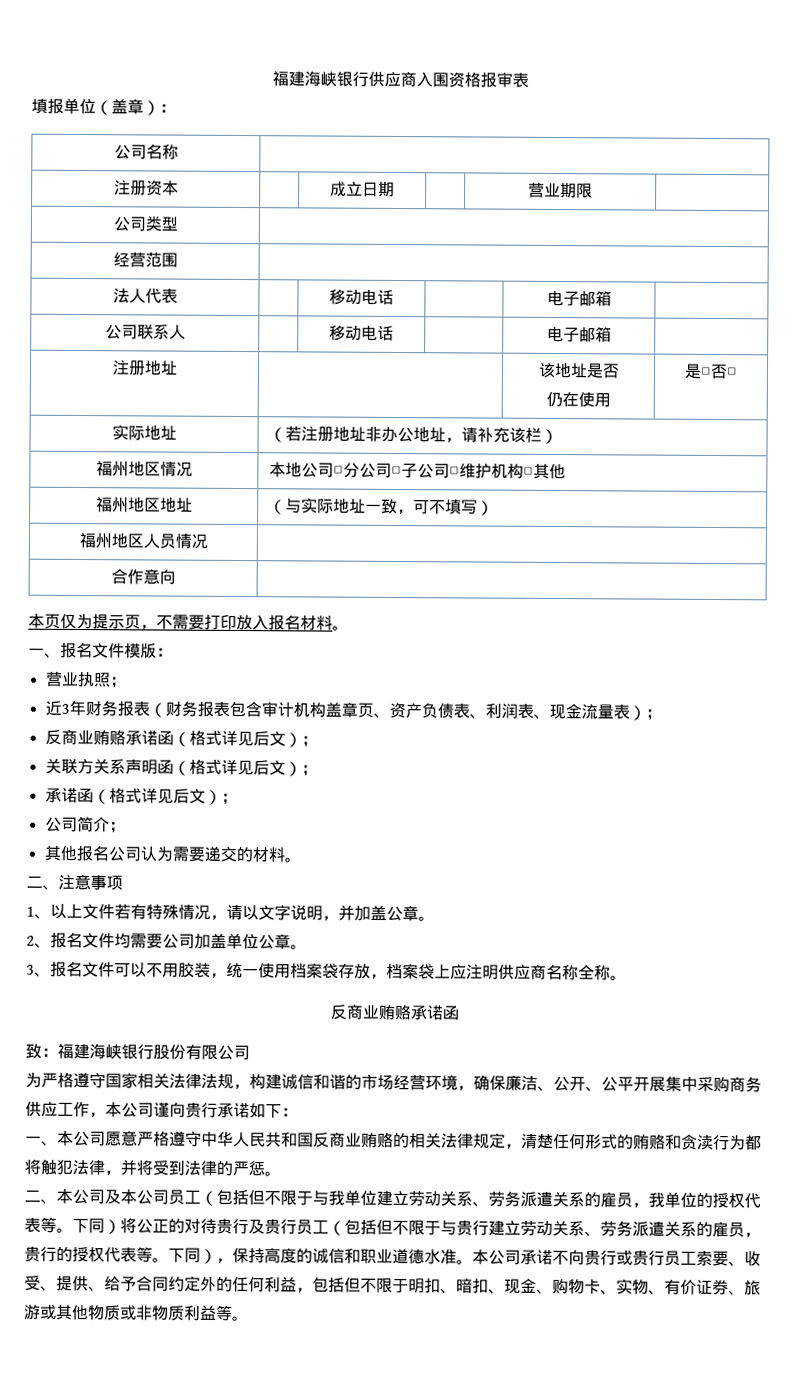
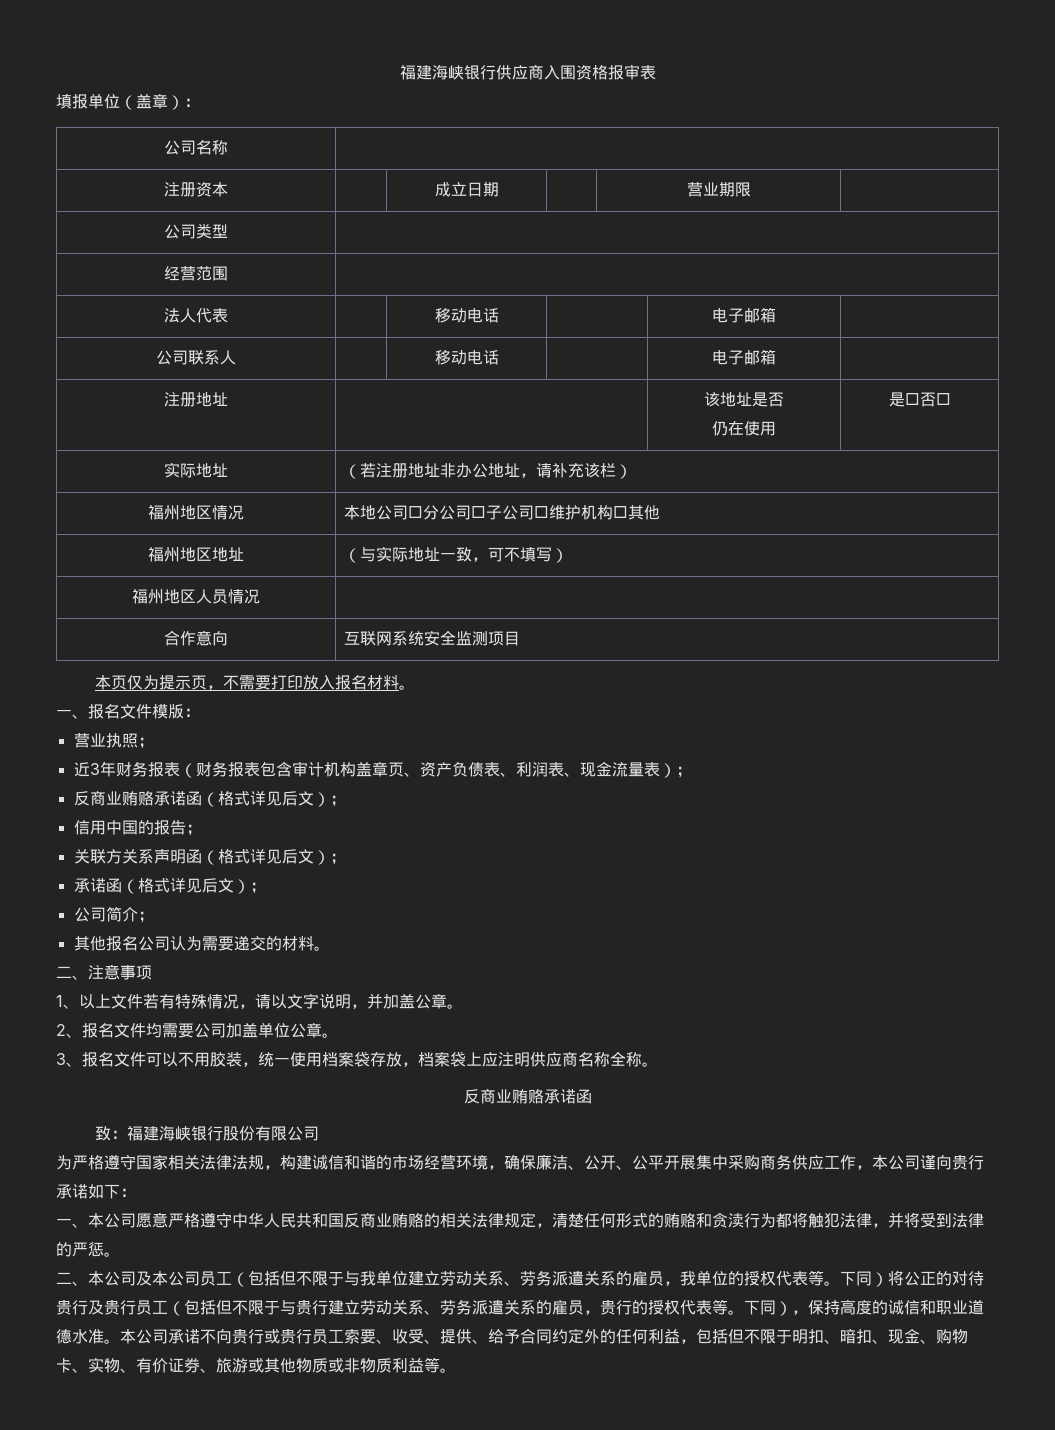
- 合作意向 |
+ 合作意向 | 互联网系统安全监测项目
+ 信用中国的报告；

